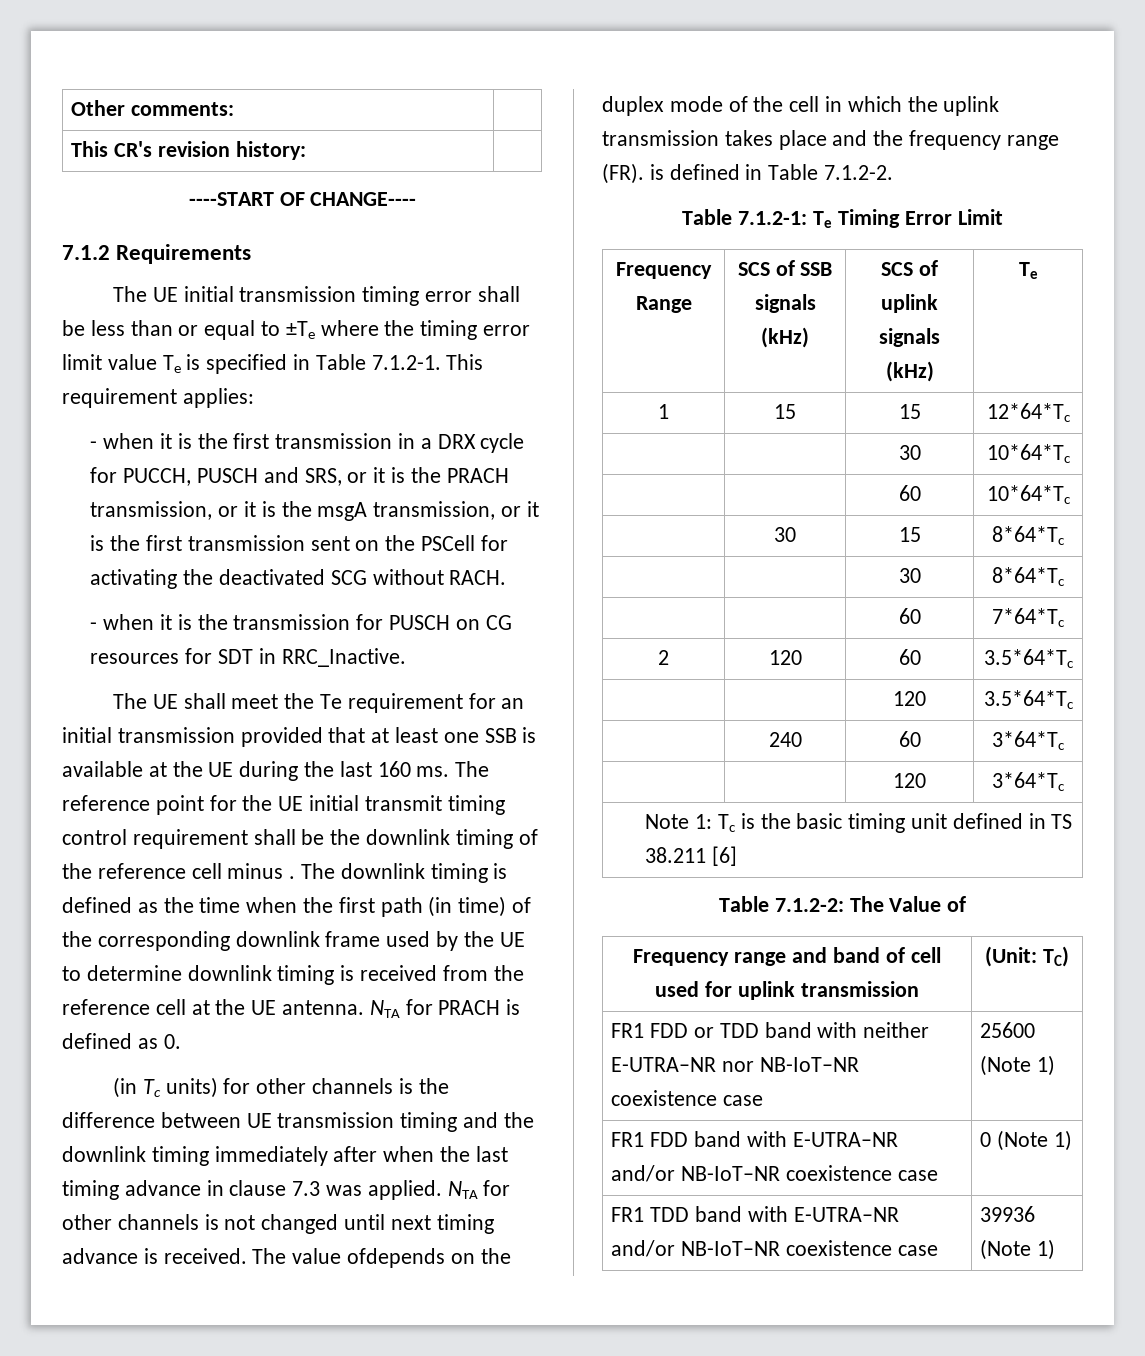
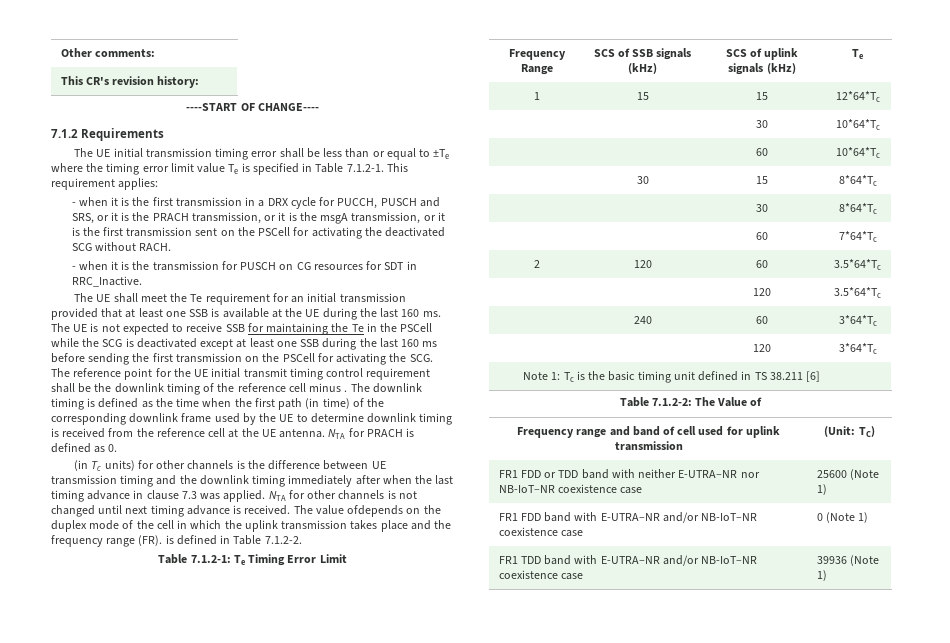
- The reference point for the UE initial transmit timing control requirement shall be the downlink timing of the reference cell minus .
+ The UE is not expected to receive SSB for maintaining the Te in the PSCell while the SCG is deactivated except at least one SSB during the last 160 ms before sending the first transmission on the PSCell for activating the SCG. The reference point for the UE initial transmit timing control requirement shall be the downlink timing of the reference cell minus .

